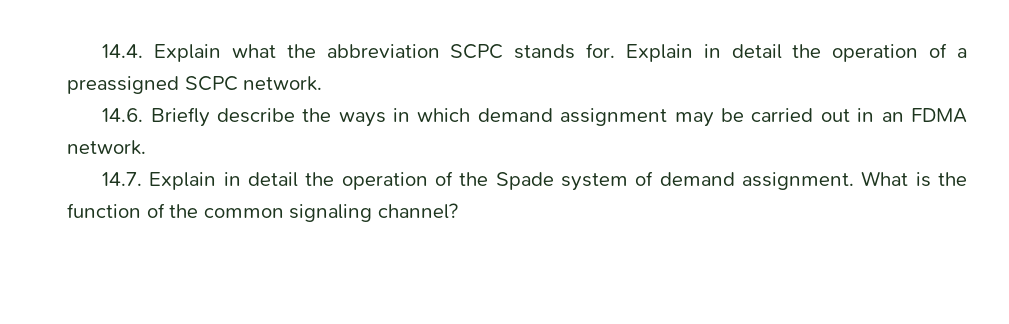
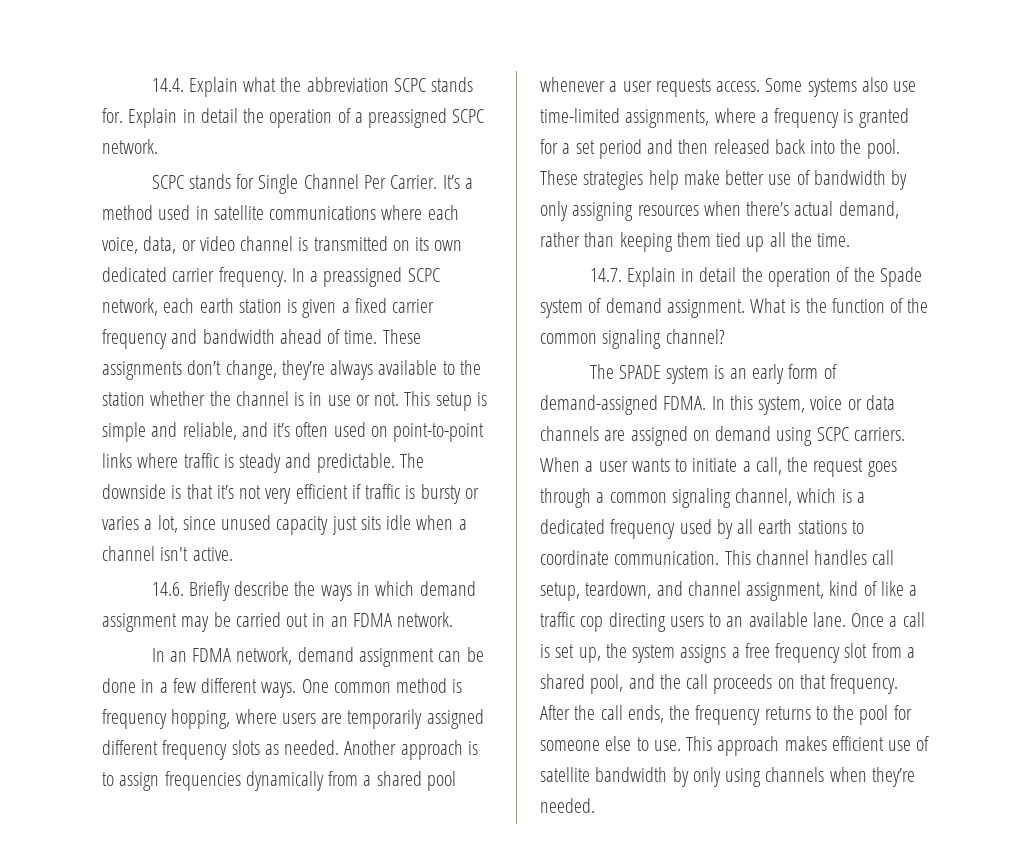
+ SCPC stands for Single Channel Per Carrier. It’s a method used in satellite communications where each voice, data, or video channel is transmitted on its own dedicated carrier frequency. In a preassigned SCPC network, each earth station is given a fixed carrier frequency and bandwidth ahead of time. These assignments don’t change, they’re always available to the station whether the channel is in use or not. This setup is simple and reliable, and it’s often used on point-to-point links where traffic is steady and predictable. The downside is that it’s not very efficient if traffic is bursty or varies a lot, since unused capacity just sits idle when a channel isn't active.
+ In an FDMA network, demand assignment can be done in a few different ways. One common method is frequency hopping, where users are temporarily assigned different frequency slots as needed. Another approach is to assign frequencies dynamically from a shared pool whenever a user requests access. Some systems also use time-limited assignments, where a frequency is granted for a set period and then released back into the pool. These strategies help make better use of bandwidth by only assigning resources when there’s actual demand, rather than keeping them tied up all the time.
+ The SPADE system is an early form of demand-assigned FDMA. In this system, voice or data channels are assigned on demand using SCPC carriers. When a user wants to initiate a call, the request goes through a common signaling channel, which is a dedicated frequency used by all earth stations to coordinate communication. This channel handles call setup, teardown, and channel assignment, kind of like a traffic cop directing users to an available lane. Once a call is set up, the system assigns a free frequency slot from a shared pool, and the call proceeds on that frequency. After the call ends, the frequency returns to the pool for someone else to use. This approach makes efficient use of satellite bandwidth by only using channels when they’re needed.

